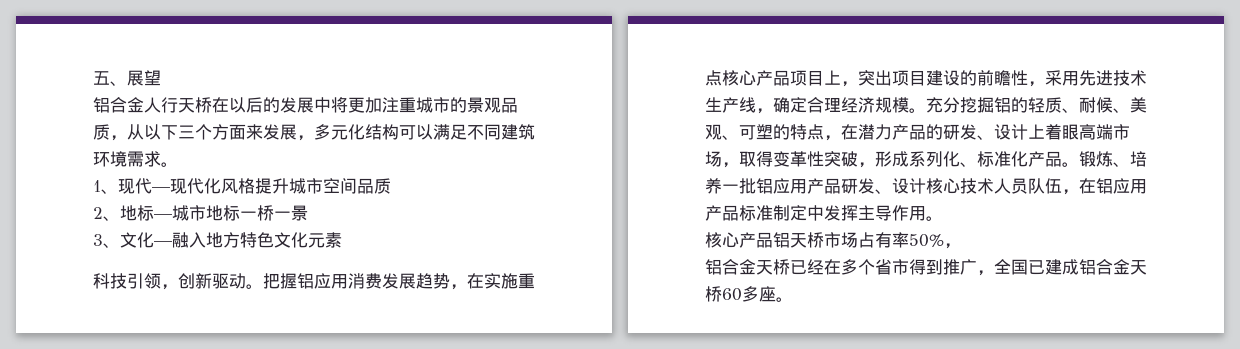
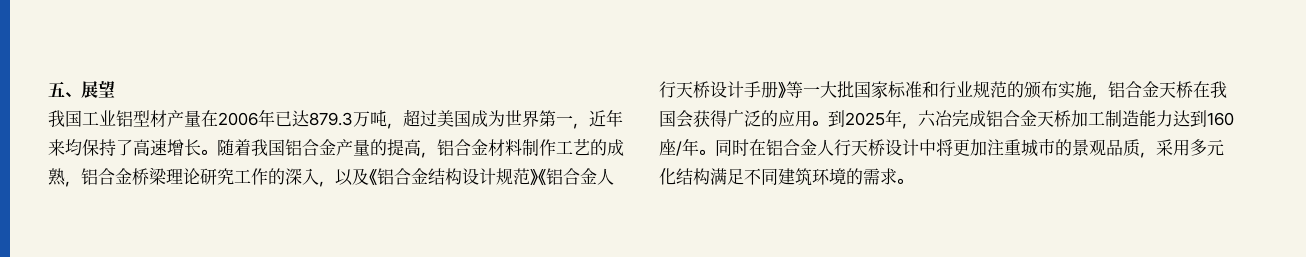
- 铝合金人行天桥在以后的发展中将更加注重城市的景观品质，从以下三个方面来发展，多元化结构可以满足不同建筑环境需求。
+ 我国工业铝型材产量在2006年已达879.3万吨，超过美国成为世界第一，近年来均保持了高速增长。随着我国铝合金产量的提高，铝合金材料制作工艺的成熟，铝合金桥梁理论研究工作的深入，以及《铝合金结构设计规范》《铝合金人行天桥设计手册》等一大批国家标准和行业规范的颁布实施，铝合金天桥在我国会获得广泛的应用。到2025年，六冶完成铝合金天桥加工制造能力达到160座/年。同时在铝合金人行天桥设计中将更加注重城市的景观品质，采用多元化结构满足不同建筑环境的需求。
- 1、现代—现代化风格提升城市空间品质
- 2、地标—城市地标一桥一景
- 3、文化—融入地方特色文化元素
- 科技引领，创新驱动。把握铝应用消费发展趋势，在实施重点核心产品项目上，突出项目建设的前瞻性，采用先进技术生产线，确定合理经济规模。充分挖掘铝的轻质、耐候、美观、可塑的特点，在潜力产品的研发、设计上着眼高端市场，取得变革性突破，形成系列化、标准化产品。锻炼、培养一批铝应用产品研发、设计核心技术人员队伍，在铝应用产品标准制定中发挥主导作用。
- 核心产品铝天桥市场占有率50%，
- 铝合金天桥已经在多个省市得到推广，全国已建成铝合金天桥60多座。

